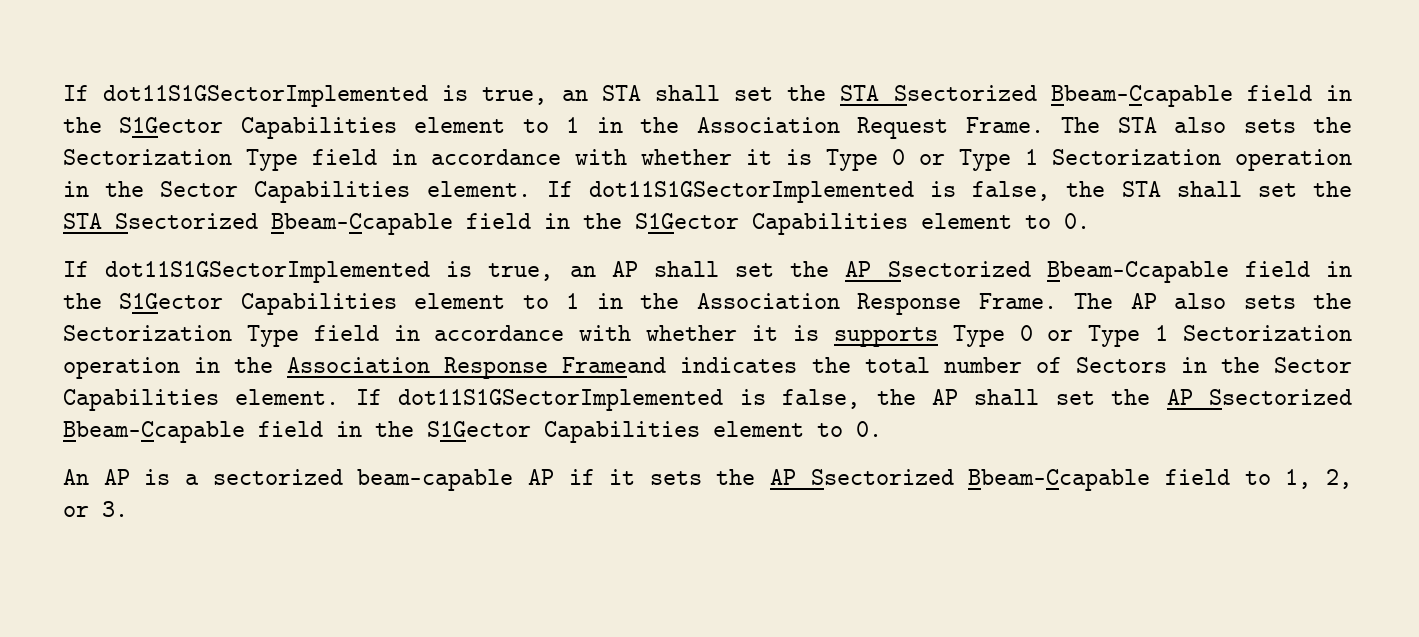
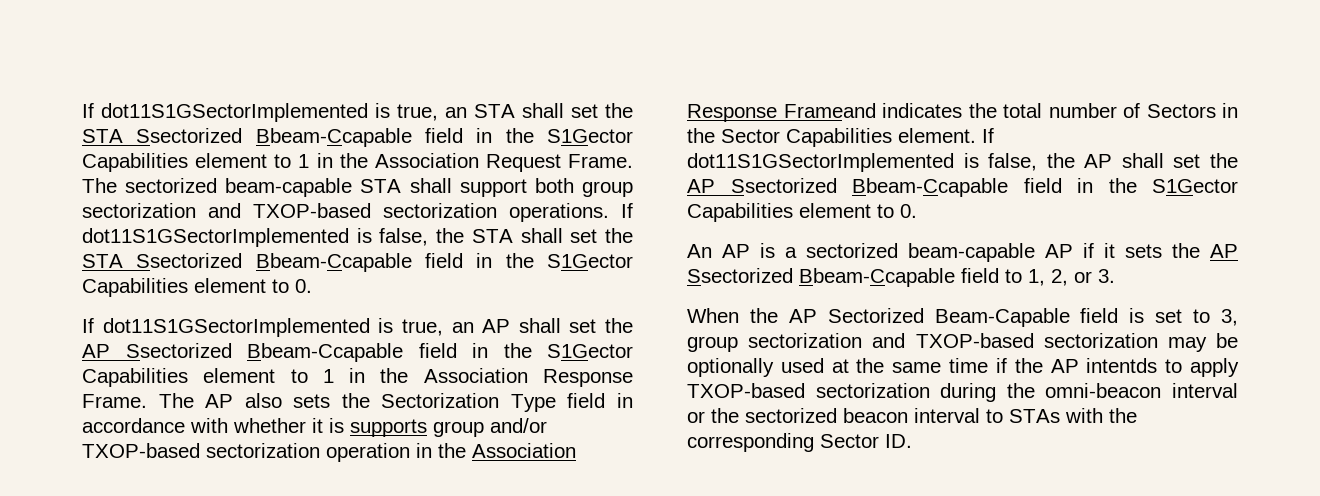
- The STA also sets the Sectorization Type field in accordance with whether it is Type 0 or Type 1 Sectorization operation in the Sector Capabilities element.
+ The sectorized beam-capable STA shall support both group sectorization and TXOP-based sectorization operations.
- The AP also sets the Sectorization Type field in accordance with whether it is supports Type 0 or Type 1 Sectorization operation in the Association Response Frameand indicates the total number of Sectors in the Sector Capabilities element.
+ The AP also sets the Sectorization Type field in accordance with whether it is supports group and/or TXOP-based sectorization operation in the Association Response Frameand indicates the total number of Sectors in the Sector Capabilities element.
+ When the AP Sectorized Beam-Capable field is set to 3, group sectorization and TXOP-based sectorization may be optionally used at the same time if the AP intentds to apply TXOP-based sectorization during the omni-beacon interval or the sectorized beacon interval to STAs with the corresponding Sector ID.

